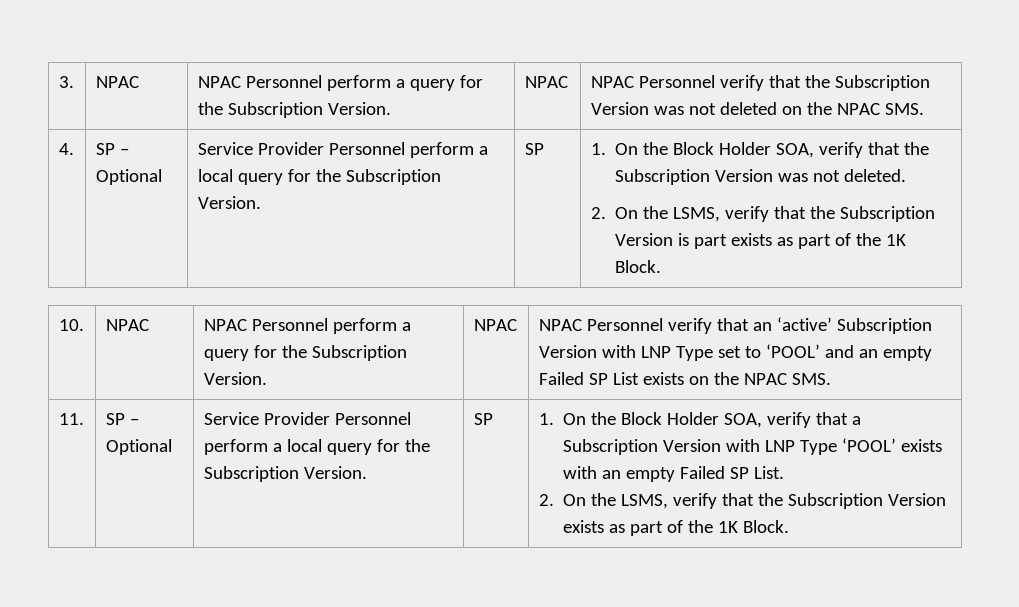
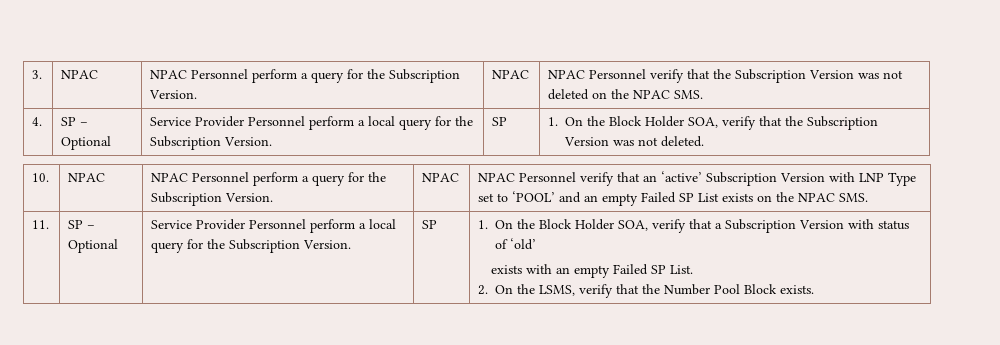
- 2. On the LSMS, verify that the Subscription Version is part exists as part of the 1K Block.
- 1. On the Block Holder SOA, verify that a Subscription Version with LNP Type ‘POOL’ exists with an empty Failed SP List.
+ 1. On the Block Holder SOA, verify that a Subscription Version with status of ‘old’
+ exists with an empty Failed SP List.
- 2. On the LSMS, verify that the Subscription Version exists as part of the 1K Block.
+ 2. On the LSMS, verify that the Number Pool Block exists.

